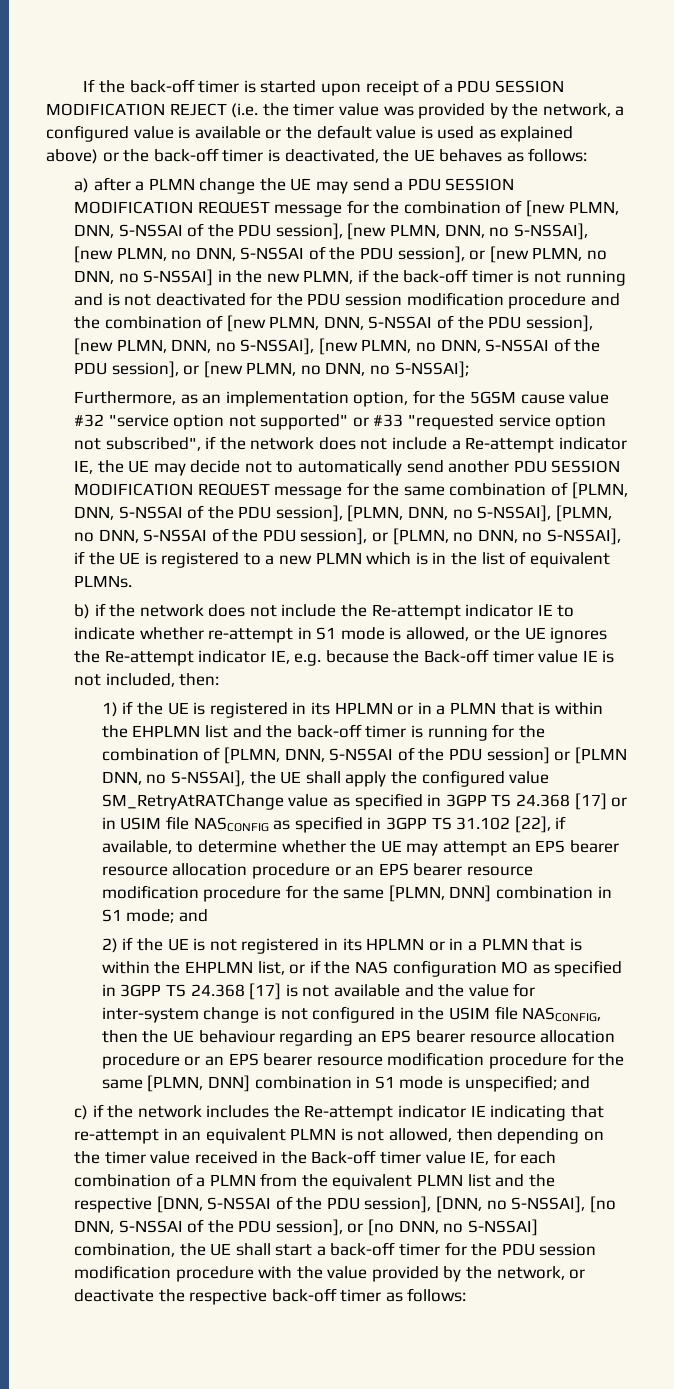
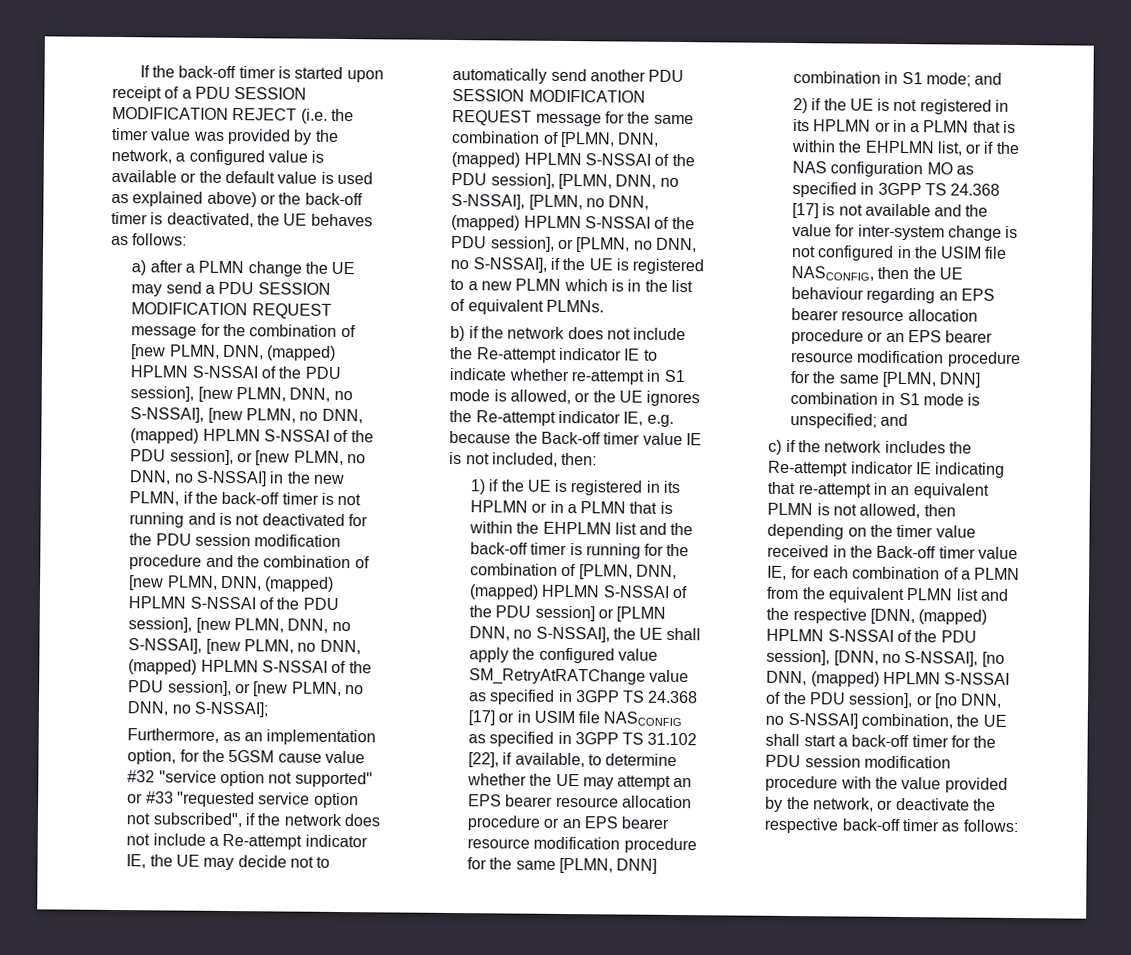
- a) after a PLMN change the UE may send a PDU SESSION MODIFICATION REQUEST message for the combination of [new PLMN, DNN, S-NSSAI of the PDU session], [new PLMN, DNN, no S-NSSAI], [new PLMN, no DNN, S-NSSAI of the PDU session], or [new PLMN, no DNN, no S-NSSAI] in the new PLMN, if the back-off timer is not running and is not deactivated for the PDU session modification procedure and the combination of [new PLMN, DNN, S-NSSAI of the PDU session], [new PLMN, DNN, no S-NSSAI], [new PLMN, no DNN, S-NSSAI of the PDU session], or [new PLMN, no DNN, no S-NSSAI];
+ a) after a PLMN change the UE may send a PDU SESSION MODIFICATION REQUEST message for the combination of [new PLMN, DNN, (mapped) HPLMN S-NSSAI of the PDU session], [new PLMN, DNN, no S-NSSAI], [new PLMN, no DNN, (mapped) HPLMN S-NSSAI of the PDU session], or [new PLMN, no DNN, no S-NSSAI] in the new PLMN, if the back-off timer is not running and is not deactivated for the PDU session modification procedure and the combination of [new PLMN, DNN, (mapped) HPLMN S-NSSAI of the PDU session], [new PLMN, DNN, no S-NSSAI], [new PLMN, no DNN, (mapped) HPLMN S-NSSAI of the PDU session], or [new PLMN, no DNN, no S-NSSAI];
- Furthermore, as an implementation option, for the 5GSM cause value #32 "service option not supported" or #33 "requested service option not subscribed", if the network does not include a Re-attempt indicator IE, the UE may decide not to automatically send another PDU SESSION MODIFICATION REQUEST message for the same combination of [PLMN, DNN, S-NSSAI of the PDU session], [PLMN, DNN, no S-NSSAI], [PLMN, no DNN, S-NSSAI of the PDU session], or [PLMN, no DNN, no S-NSSAI], if the UE is registered to a new PLMN which is in the list of equivalent PLMNs.
+ Furthermore, as an implementation option, for the 5GSM cause value #32 "service option not supported" or #33 "requested service option not subscribed", if the network does not include a Re-attempt indicator IE, the UE may decide not to automatically send another PDU SESSION MODIFICATION REQUEST message for the same combination of [PLMN, DNN, (mapped) HPLMN S-NSSAI of the PDU session], [PLMN, DNN, no S-NSSAI], [PLMN, no DNN, (mapped) HPLMN S-NSSAI of the PDU session], or [PLMN, no DNN, no S-NSSAI], if the UE is registered to a new PLMN which is in the list of equivalent PLMNs.
- 1) if the UE is registered in its HPLMN or in a PLMN that is within the EHPLMN list and the back-off timer is running for the combination of [PLMN, DNN, S-NSSAI of the PDU session] or [PLMN DNN, no S-NSSAI], the UE shall apply the configured value SM_RetryAtRATChange value as specified in 3GPP TS 24.368 [17] or in USIM file NASCONFIG as specified in 3GPP TS 31.102 [22], if available, to determine whether the UE may attempt an EPS bearer resource allocation procedure or an EPS bearer resource modification procedure for the same [PLMN, DNN] combination in S1 mode;
+ 1) if the UE is registered in its HPLMN or in a PLMN that is within the EHPLMN list and the back-off timer is running for the combination of [PLMN, DNN, (mapped) HPLMN S-NSSAI of the PDU session] or [PLMN DNN, no S-NSSAI], the UE shall apply the configured value SM_RetryAtRATChange value as specified in 3GPP TS 24.368 [17] or in USIM file NASCONFIG as specified in 3GPP TS 31.102 [22], if available, to determine whether the UE may attempt an EPS bearer resource allocation procedure or an EPS bearer resource modification procedure for the same [PLMN, DNN] combination in S1 mode;
- c) if the network includes the Re-attempt indicator IE indicating that re-attempt in an equivalent PLMN is not allowed, then depending on the timer value received in the Back-off timer value IE, for each combination of a PLMN from the equivalent PLMN list and the respective [DNN, S-NSSAI of the PDU session], [DNN, no S-NSSAI], [no DNN, S-NSSAI of the PDU session], or [no DNN, no S-NSSAI] combination, the UE shall start a back-off timer for the PDU session modification procedure with the value provided by the network, or deactivate the respective back-off timer as follows:
+ c) if the network includes the Re-attempt indicator IE indicating that re-attempt in an equivalent PLMN is not allowed, then depending on the timer value received in the Back-off timer value IE, for each combination of a PLMN from the equivalent PLMN list and the respective [DNN, (mapped) HPLMN S-NSSAI of the PDU session], [DNN, no S-NSSAI], [no DNN, (mapped) HPLMN S-NSSAI of the PDU session], or [no DNN, no S-NSSAI] combination, the UE shall start a back-off timer for the PDU session modification procedure with the value provided by the network, or deactivate the respective back-off timer as follows:

